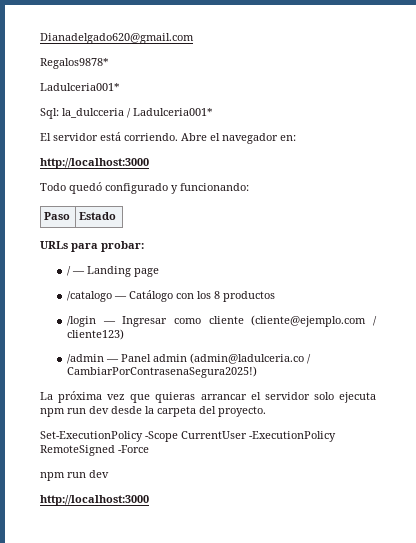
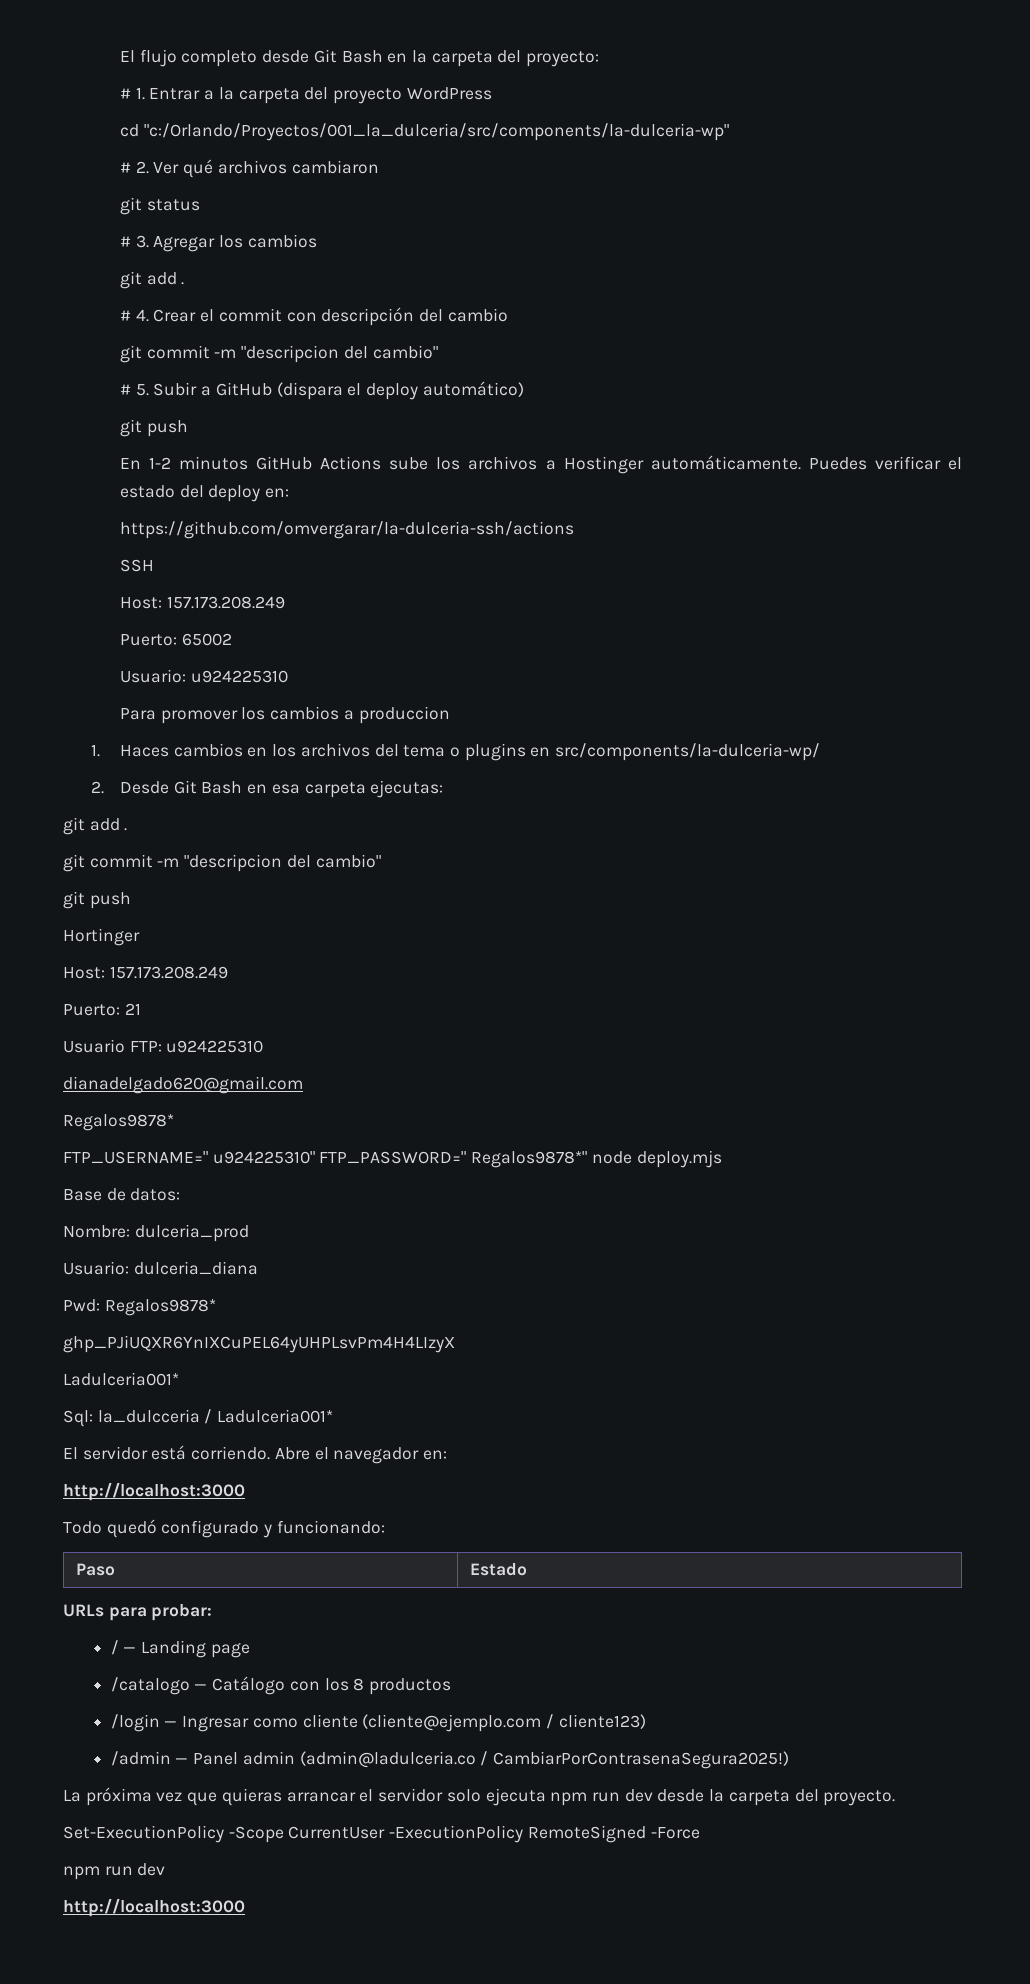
- Dianadelgado620@gmail.com
+ El flujo completo desde Git Bash en la carpeta del proyecto:
+ # 1. Entrar a la carpeta del proyecto WordPress
+ cd "c:/Orlando/Proyectos/001_la_dulceria/src/components/la-dulceria-wp"
+ # 2. Ver qué archivos cambiaron
+ git status
+ # 3. Agregar los cambios
+ git add .
+ # 4. Crear el commit con descripción del cambio
+ git commit -m "descripcion del cambio"
+ # 5. Subir a GitHub (dispara el deploy automático)
+ git push
+ En 1-2 minutos GitHub Actions sube los archivos a Hostinger automáticamente. Puedes verificar el estado del deploy en:
+ https://github.com/omvergarar/la-dulceria-ssh/actions
+ SSH
+ Host: 157.173.208.249
+ Puerto: 65002
+ Usuario: u924225310
+ Para promover los cambios a produccion
+ 1. Haces cambios en los archivos del tema o plugins en src/components/la-dulceria-wp/
+ 2. Desde Git Bash en esa carpeta ejecutas:
+ git add .
+ git commit -m "descripcion del cambio"
+ git push
+ Hortinger
+ Host: 157.173.208.249
+ Puerto: 21
+ Usuario FTP: u924225310
+ dianadelgado620@gmail.com
  Regalos9878*
+ FTP_USERNAME=" u924225310" FTP_PASSWORD=" Regalos9878*" node deploy.mjs
+ Base de datos:
+ Nombre: dulceria_prod
+ Usuario: dulceria_diana
+ Pwd: Regalos9878*
+ 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

